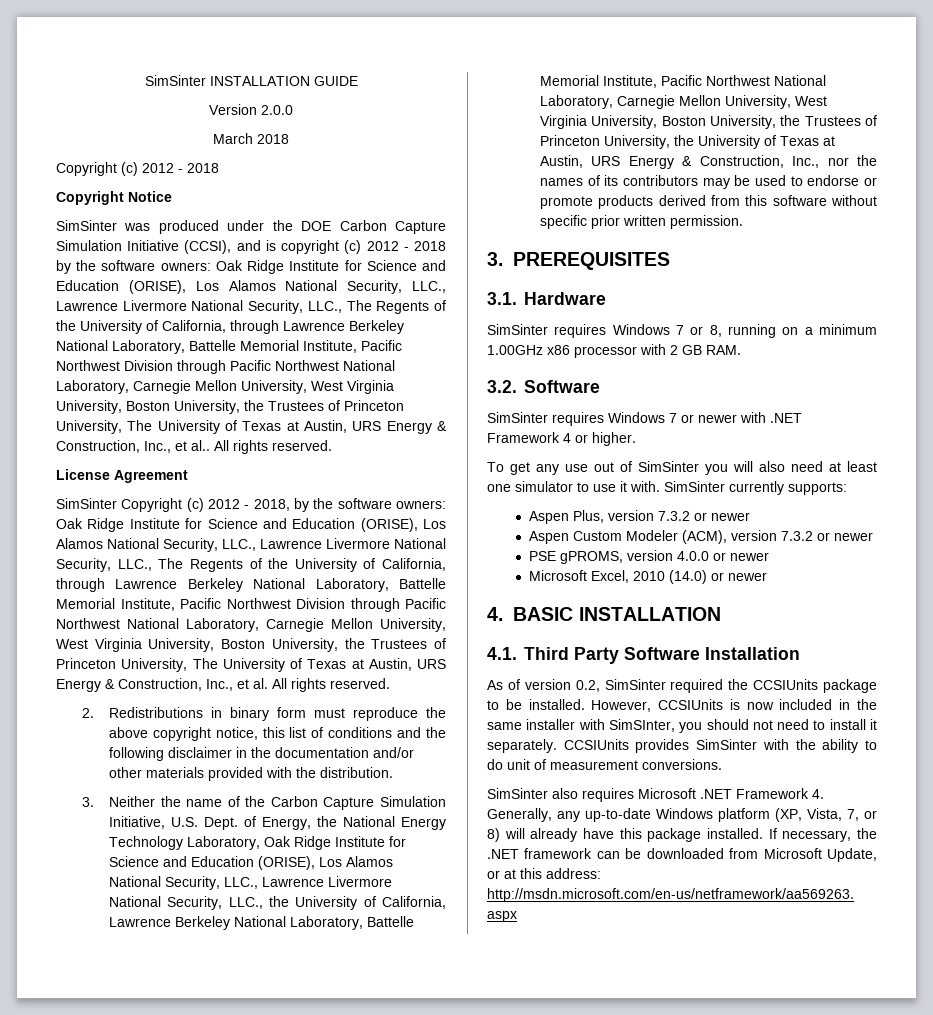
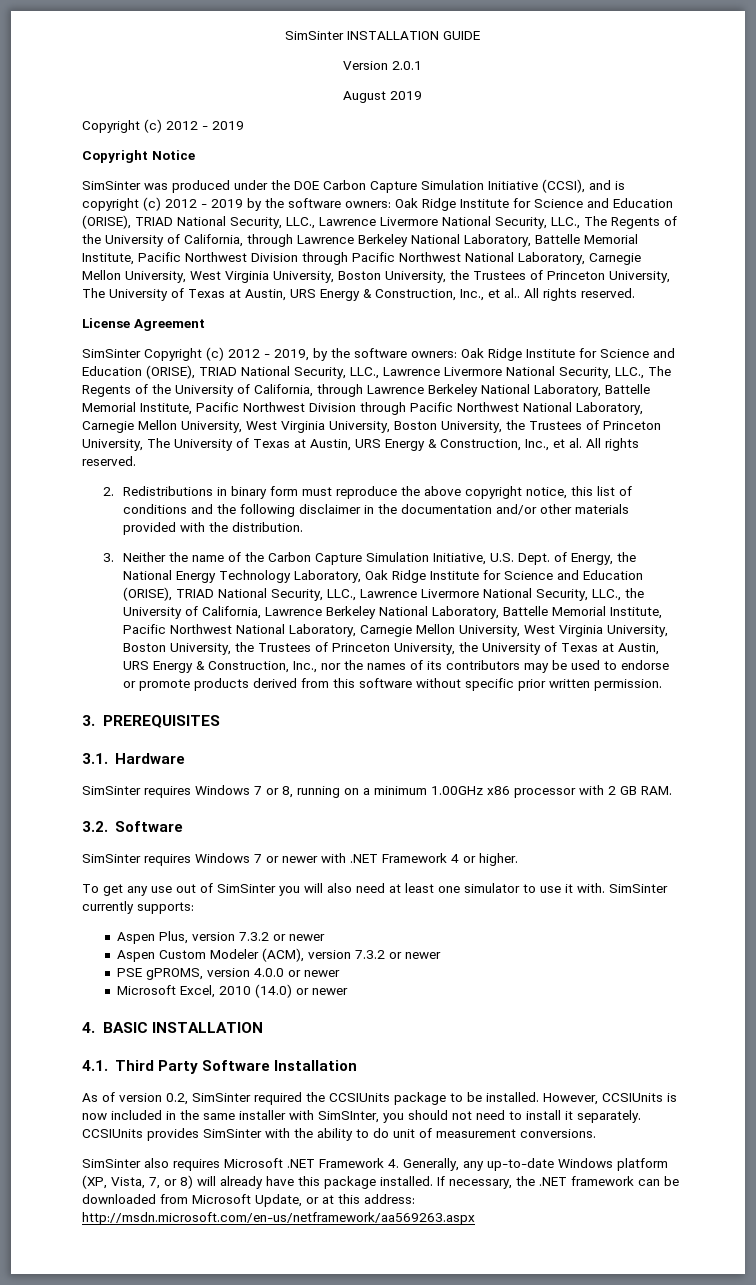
- Version 2.0.0
- March 2018
- Copyright (c) 2012 - 2018
+ Version 2.0.1
+ August 2019
+ Copyright (c) 2012 - 2019
- SimSinter was produced under the DOE Carbon Capture Simulation Initiative (CCSI), and is copyright (c) 2012 - 2018 by the software owners:
+ SimSinter was produced under the DOE Carbon Capture Simulation Initiative (CCSI), and is copyright (c) 2012 - 2019 by the software owners:
- Oak Ridge Institute for Science and Education (ORISE), Los Alamos National Security, LLC., Lawrence Livermore National Security, LLC., The Regents of the University of California, through Lawrence Berkeley National Laboratory, Battelle Memorial Institute, Pacific Northwest Division through Pacific Northwest National Laboratory, Carnegie Mellon University, West Virginia University, Boston University, the Trustees of Princeton University, The University of Texas at Austin, URS Energy & Construction, Inc., et al..
+ Oak Ridge Institute for Science and Education (ORISE), TRIAD National Security, LLC., Lawrence Livermore National Security, LLC., The Regents of the University of California, through Lawrence Berkeley National Laboratory, Battelle Memorial Institute, Pacific Northwest Division through Pacific Northwest National Laboratory, Carnegie Mellon University, West Virginia University, Boston University, the Trustees of Princeton University, The University of Texas at Austin, URS Energy & Construction, Inc., et al..
- SimSinter Copyright (c) 2012 - 2018, by the software owners:
+ SimSinter Copyright (c) 2012 - 2019, by the software owners:
- Oak Ridge Institute for Science and Education (ORISE), Los Alamos National Security, LLC., Lawrence Livermore National Security, LLC., The Regents of the University of California, through Lawrence Berkeley National Laboratory, Battelle Memorial Institute, Pacific Northwest Division through Pacific Northwest National Laboratory, Carnegie Mellon University, West Virginia University, Boston University, the Trustees of Princeton University, The University of Texas at Austin, URS Energy & Construction, Inc., et al. All rights reserved.
+ Oak Ridge Institute for Science and Education (ORISE), TRIAD National Security, LLC., Lawrence Livermore National Security, LLC., The Regents of the University of California, through Lawrence Berkeley National Laboratory, Battelle Memorial Institute, Pacific Northwest Division through Pacific Northwest National Laboratory, Carnegie Mellon University, West Virginia University, Boston University, the Trustees of Princeton University, The University of Texas at Austin, URS Energy & Construction, Inc., et al. All rights reserved.
- 3. Neither the name of the Carbon Capture Simulation Initiative, U.S. Dept. of Energy, the National Energy Technology Laboratory, Oak Ridge Institute for Science and Education (ORISE), Los Alamos National Security, LLC., Lawrence Livermore National Security, LLC., the University of California, Lawrence Berkeley National Laboratory, Battelle Memorial Institute, Pacific Northwest National Laboratory, Carnegie Mellon University, West Virginia University, Boston University, the Trustees of Princeton University, the University of Texas at Austin, URS Energy & Construction, Inc., nor the names of its contributors may be used to endorse or promote products derived from this software without specific prior written permission.
+ 3. Neither the name of the Carbon Capture Simulation Initiative, U.S. Dept. of Energy, the National Energy Technology Laboratory, Oak Ridge Institute for Science and Education (ORISE), TRIAD National Security, LLC., Lawrence Livermore National Security, LLC., the University of California, Lawrence Berkeley National Laboratory, Battelle Memorial Institute, Pacific Northwest National Laboratory, Carnegie Mellon University, West Virginia University, Boston University, the Trustees of Princeton University, the University of Texas at Austin, URS Energy & Construction, Inc., nor the names of its contributors may be used to endorse or promote products derived from this software without specific prior written permission.

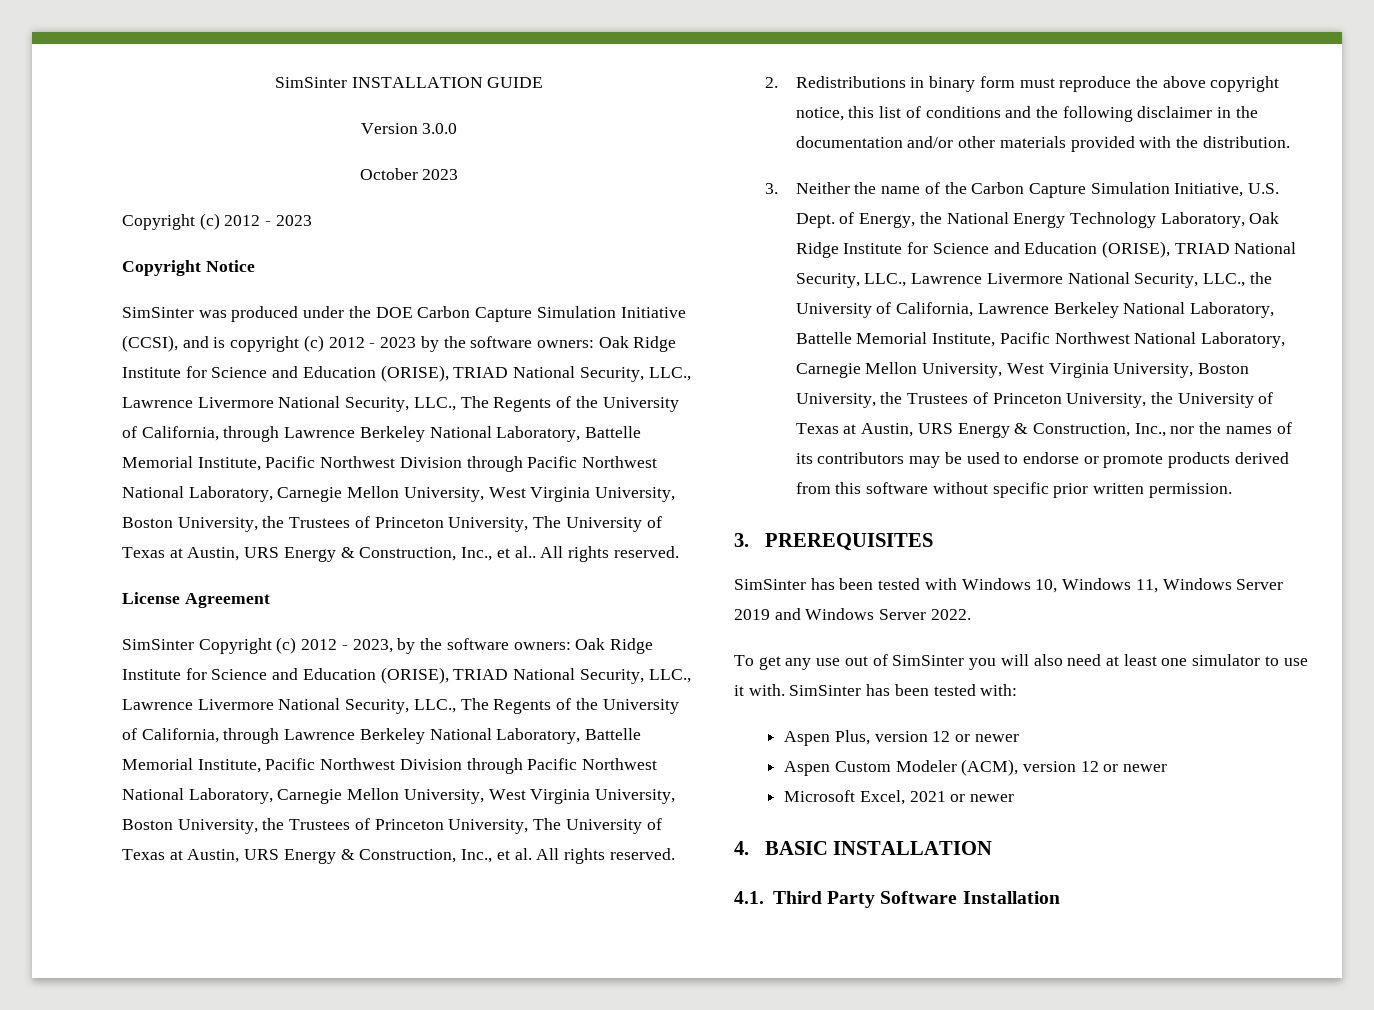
- Version 2.0.1
- August 2019
- Copyright (c) 2012 - 2019
+ Version 3.0.0
+ October 2023
+ Copyright (c) 2012 - 2023
- SimSinter was produced under the DOE Carbon Capture Simulation Initiative (CCSI), and is copyright (c) 2012 - 2019 by the software owners:
+ SimSinter was produced under the DOE Carbon Capture Simulation Initiative (CCSI), and is copyright (c) 2012 - 2023 by the software owners:
- SimSinter Copyright (c) 2012 - 2019, by the software owners:
+ SimSinter Copyright (c) 2012 - 2023, by the software owners:
- 3.1. Hardware
- SimSinter requires Windows 7 or 8, running on a minimum 1.00GHz x86 processor with 2 GB RAM.
- 3.2. Software
- SimSinter requires Windows 7 or newer with .NET Framework 4 or higher.
+ SimSinter has been tested with Windows 10, Windows 11, Windows Server 2019 and Windows Server 2022.
- SimSinter currently supports:
+ SimSinter has been tested with:
- Aspen Plus, version 7.3.2 or newer
+ Aspen Plus, version 12 or newer
- Aspen Custom Modeler (ACM), version 7.3.2 or newer
- PSE gPROMS, version 4.0.0 or newer
+ Aspen Custom Modeler (ACM), version 12 or newer
- Microsoft Excel, 2010 (14.0) or newer
+ Microsoft Excel, 2021 or newer
- As of version 0.2, SimSinter required the CCSIUnits package to be installed. However, CCSIUnits is now included in the same installer with SimSInter, you should not need to install it separately. CCSIUnits provides SimSinter with the ability to do unit of measurement conversions.
- SimSinter also requires Microsoft .NET Framework 4. Generally, any up-to-date Windows platform (XP, Vista, 7, or 8) will already have this package installed. If necessary, the .NET framework can be downloaded from Microsoft Update, or at this address: http://msdn.microsoft.com/en-us/netframework/aa569263.aspx

